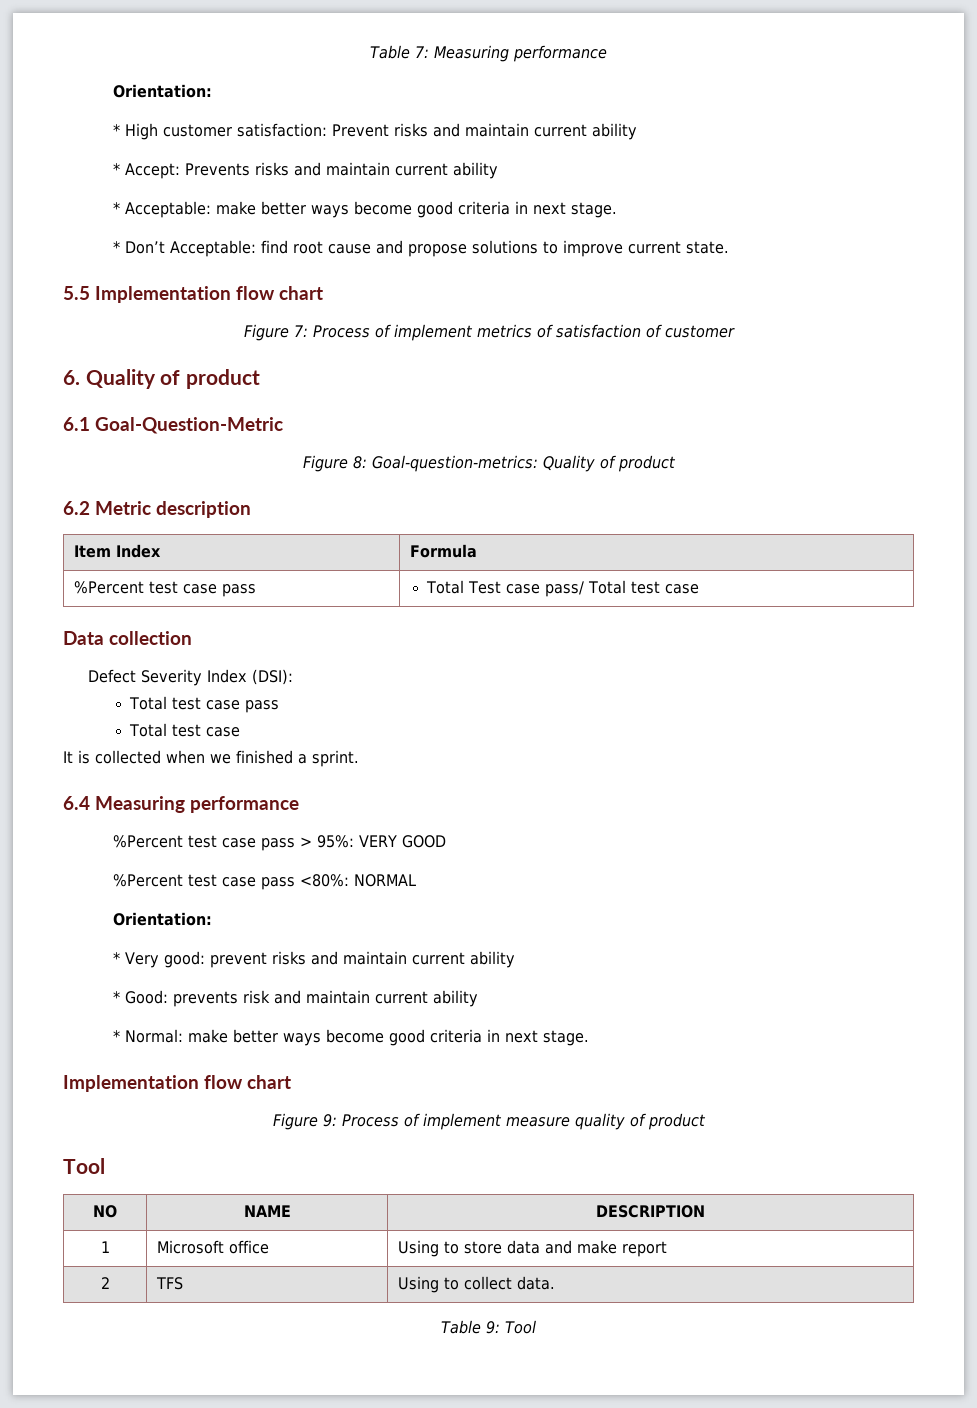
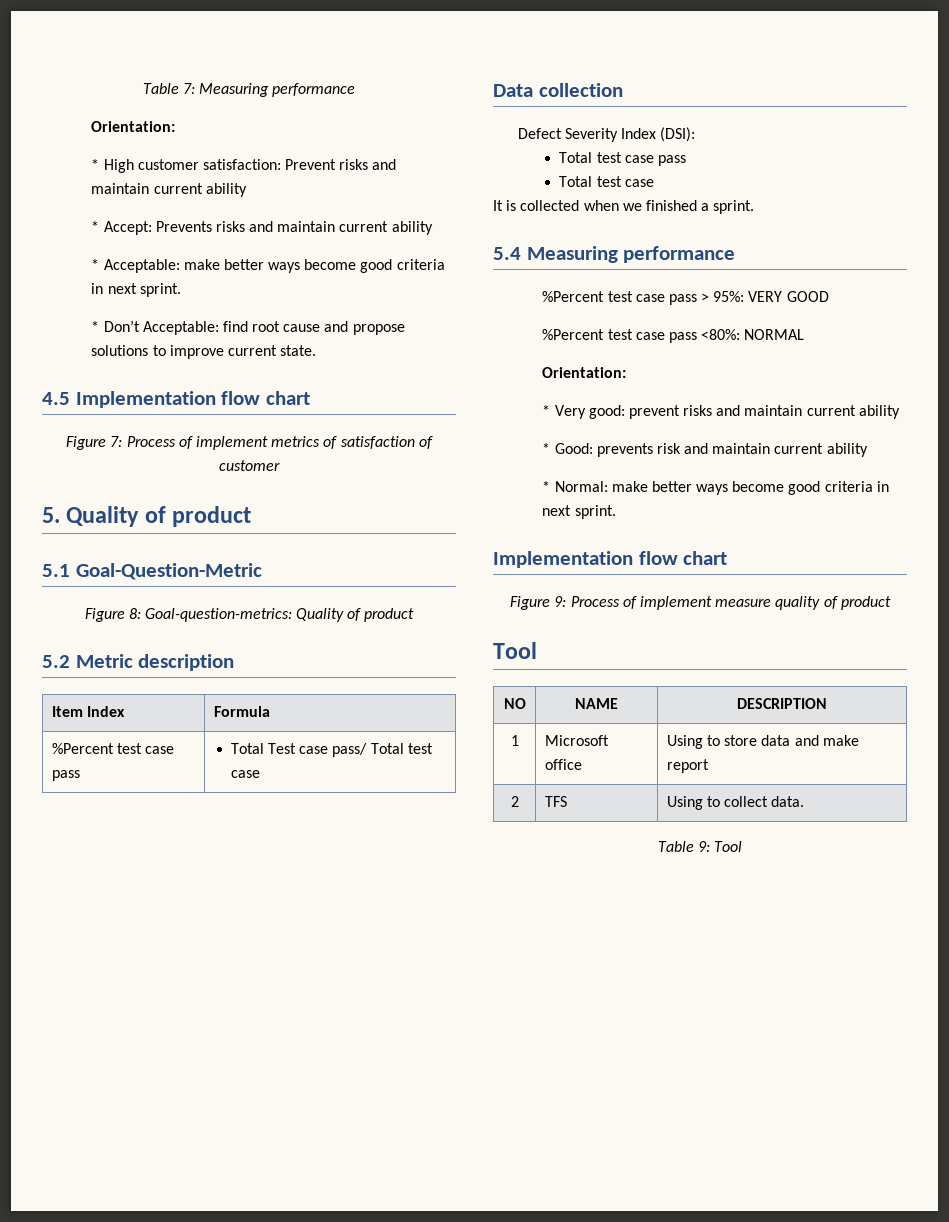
- * Acceptable: make better ways become good criteria in next stage.
+ * Acceptable: make better ways become good criteria in next sprint.
- 5.5 Implementation flow chart
+ 4.5 Implementation flow chart
- 6. Quality of product
- 6.1 Goal-Question-Metric
+ 5. Quality of product
+ 5.1 Goal-Question-Metric
- 6.2 Metric description
+ 5.2 Metric description
- 6.4 Measuring performance
+ 5.4 Measuring performance
- * Normal: make better ways become good criteria in next stage.
+ * Normal: make better ways become good criteria in next sprint.

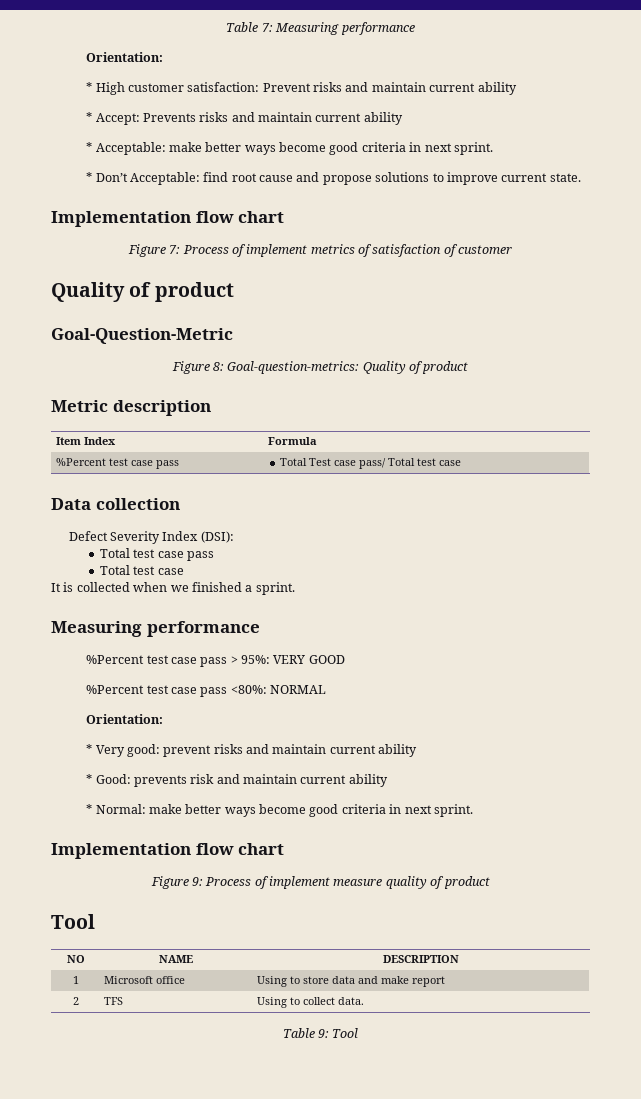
  * Don’t Acceptable: find root cause and propose solutions to improve current state.
- 4.5 Implementation flow chart
+ Implementation flow chart
  Figure 7: Process of implement metrics of satisfaction of customer
- 5. Quality of product
- 5.1 Goal-Question-Metric
+ Quality of product
+ Goal-Question-Metric
- 5.2 Metric description
+ Metric description
  It is collected when we finished a sprint.
- 5.4 Measuring performance
+ Measuring performance

